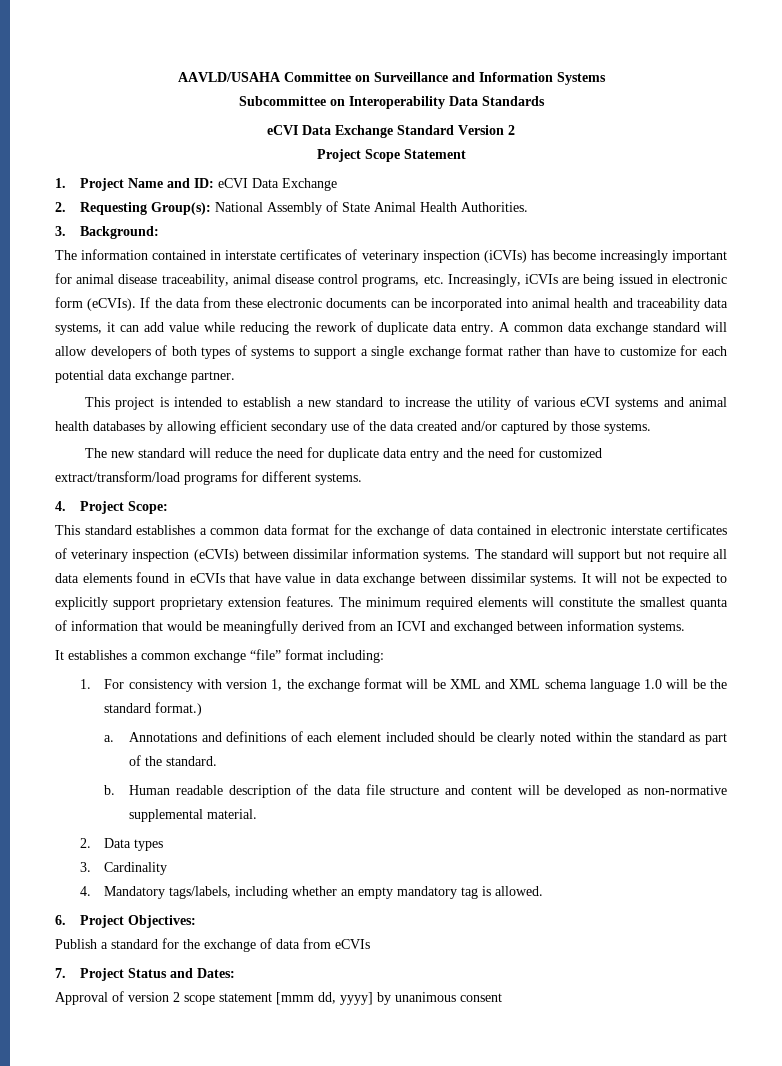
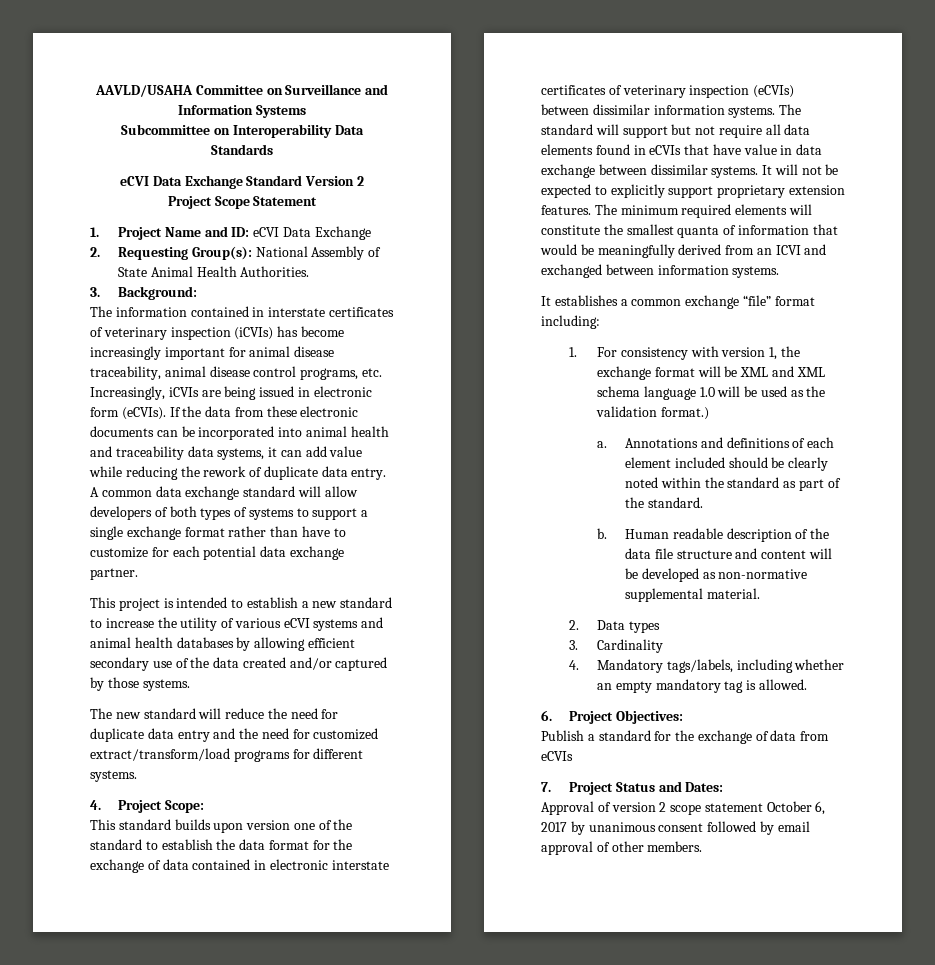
- This standard establishes a common data format for the exchange of data contained in electronic interstate certificates of veterinary inspection (eCVIs) between dissimilar information systems.
+ This standard builds upon version one of the standard to establish the data format for the exchange of data contained in electronic interstate certificates of veterinary inspection (eCVIs) between dissimilar information systems.
- 1. For consistency with version 1, the exchange format will be XML and XML schema language 1.0 will be the standard format.)
+ 1. For consistency with version 1, the exchange format will be XML and XML schema language 1.0 will be used as the validation format.)
- Approval of version 2 scope statement [mmm dd, yyyy] by unanimous consent
+ Approval of version 2 scope statement October 6, 2017 by unanimous consent followed by email approval of other members.

